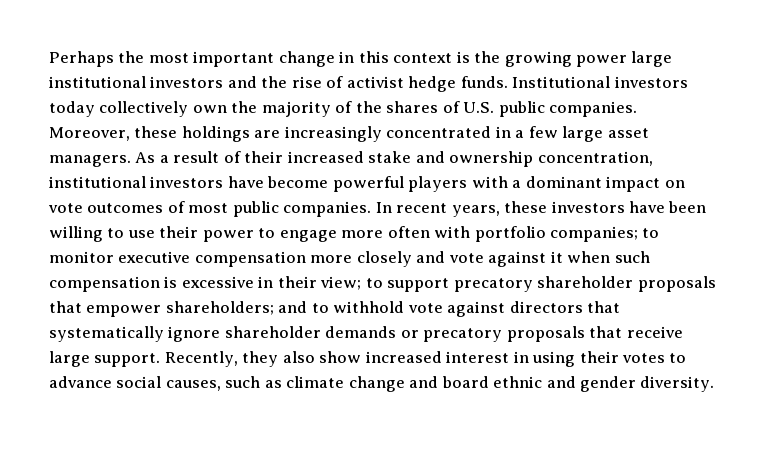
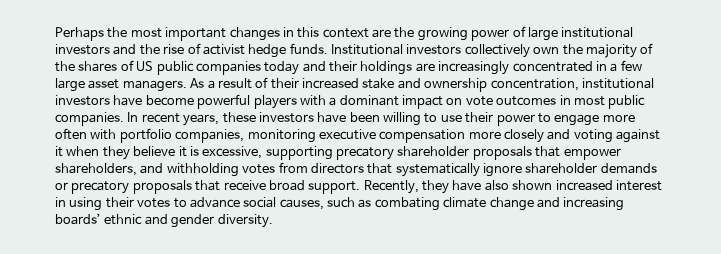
- Perhaps the most important change in this context is the growing power large institutional investors and the rise of activist hedge funds.
+ Perhaps the most important changes in this context are the growing power of large institutional investors and the rise of activist hedge funds.
- Institutional investors today collectively own the majority of the shares of U.S. public companies. Moreover, these holdings are increasingly concentrated in a few large asset managers.
+ Institutional investors collectively own the majority of the shares of US public companies today and their holdings are increasingly concentrated in a few large asset managers.
- As a result of their increased stake and ownership concentration, institutional investors have become powerful players with a dominant impact on vote outcomes of most public companies.
+ As a result of their increased stake and ownership concentration, institutional investors have become powerful players with a dominant impact on vote outcomes in most public companies.
- In recent years, these investors have been willing to use their power to engage more often with portfolio companies; to monitor executive compensation more closely and vote against it when such compensation is excessive in their view; to support precatory shareholder proposals that empower shareholders; and to withhold vote against directors that systematically ignore shareholder demands or precatory proposals that receive large support.
+ In recent years, these investors have been willing to use their power to engage more often with portfolio companies, monitoring executive compensation more closely and voting against it when they believe it is excessive, supporting precatory shareholder proposals that empower shareholders, and withholding votes from directors that systematically ignore shareholder demands or precatory proposals that receive broad support.
- Recently, they also show increased interest in using their votes to advance social causes, such as climate change and board ethnic and gender diversity.
+ Recently, they have also shown increased interest in using their votes to advance social causes, such as combating climate change and increasing boards’ ethnic and gender diversity.

